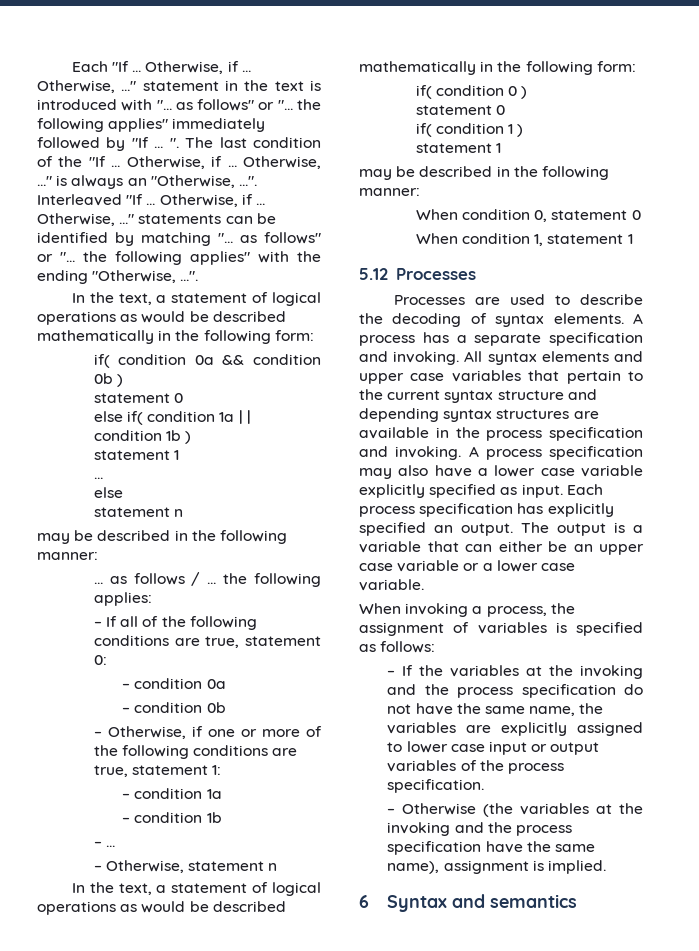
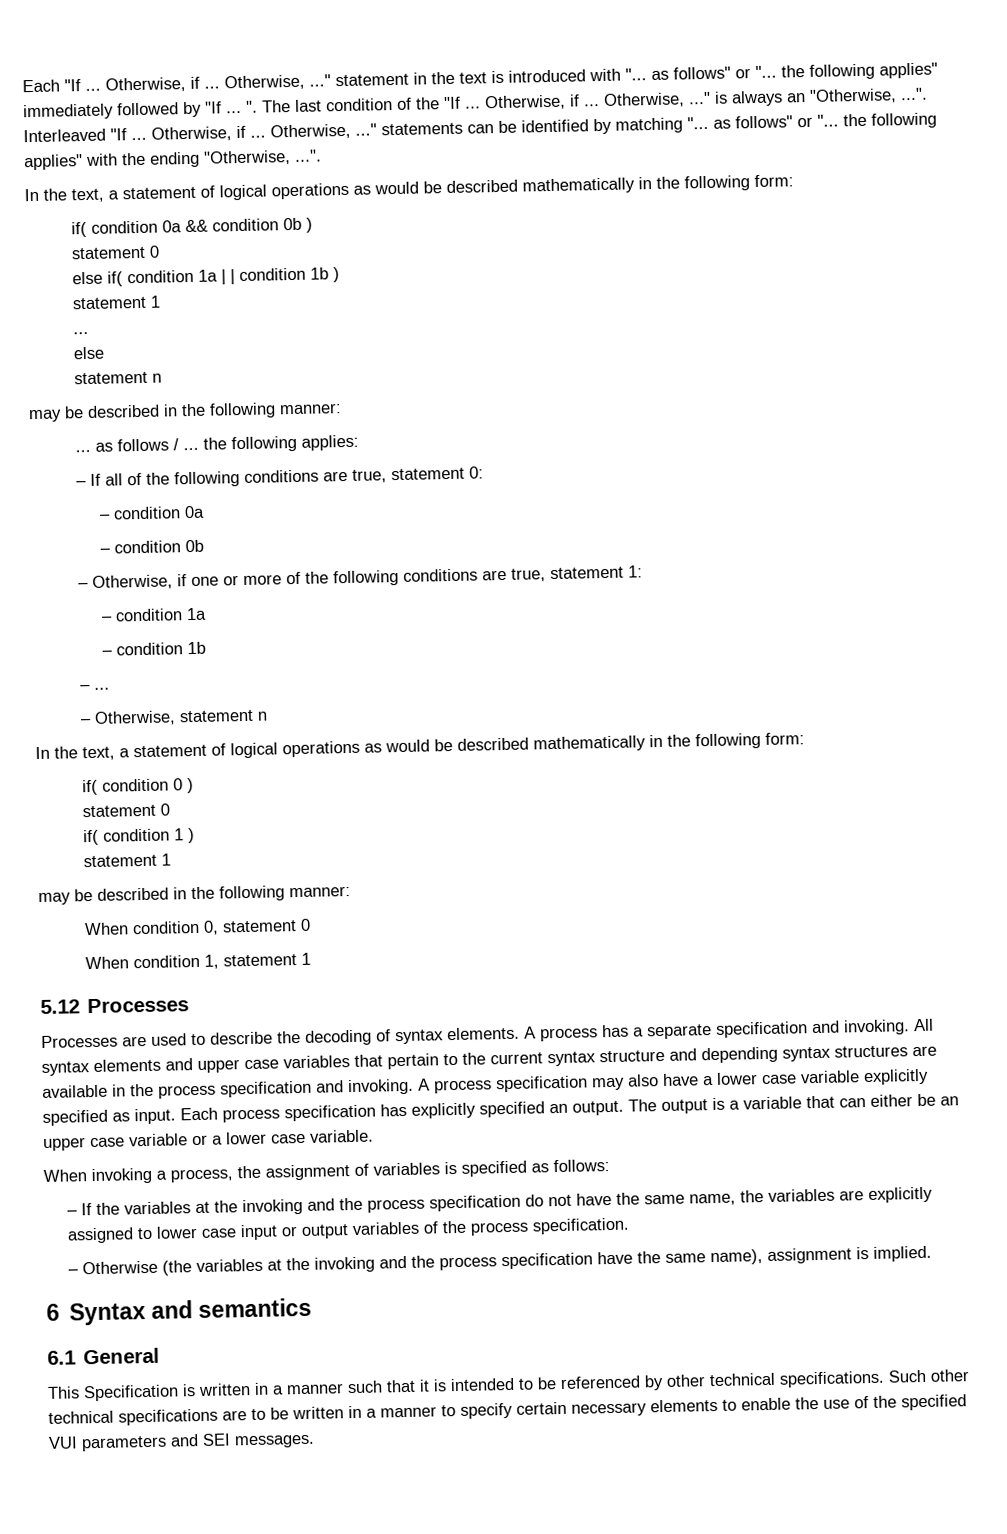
+ 6.1 General
+ This Specification is written in a manner such that it is intended to be referenced by other technical specifications. Such other technical specifications are to be written in a manner to specify certain necessary elements to enable the use of the specified VUI parameters and SEI messages.

